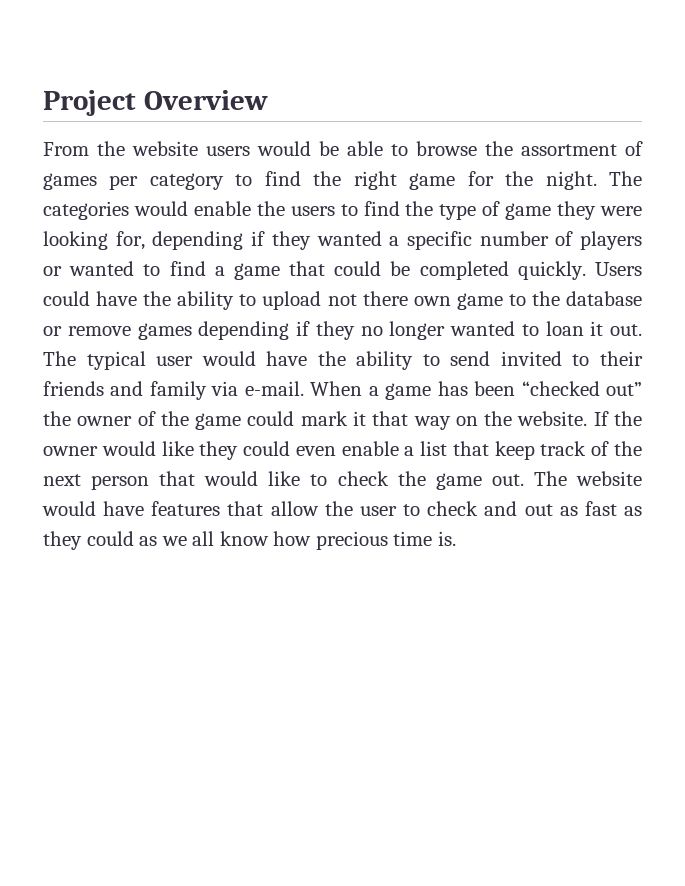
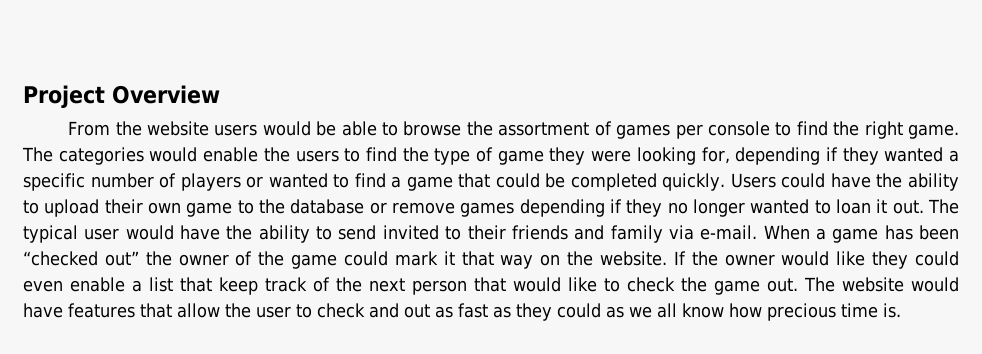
- From the website users would be able to browse the assortment of games per category to find the right game for the night.
+ From the website users would be able to browse the assortment of games per console to find the right game.
- Users could have the ability to upload not there own game to the database or remove games depending if they no longer wanted to loan it out.
+ Users could have the ability to upload their own game to the database or remove games depending if they no longer wanted to loan it out.

